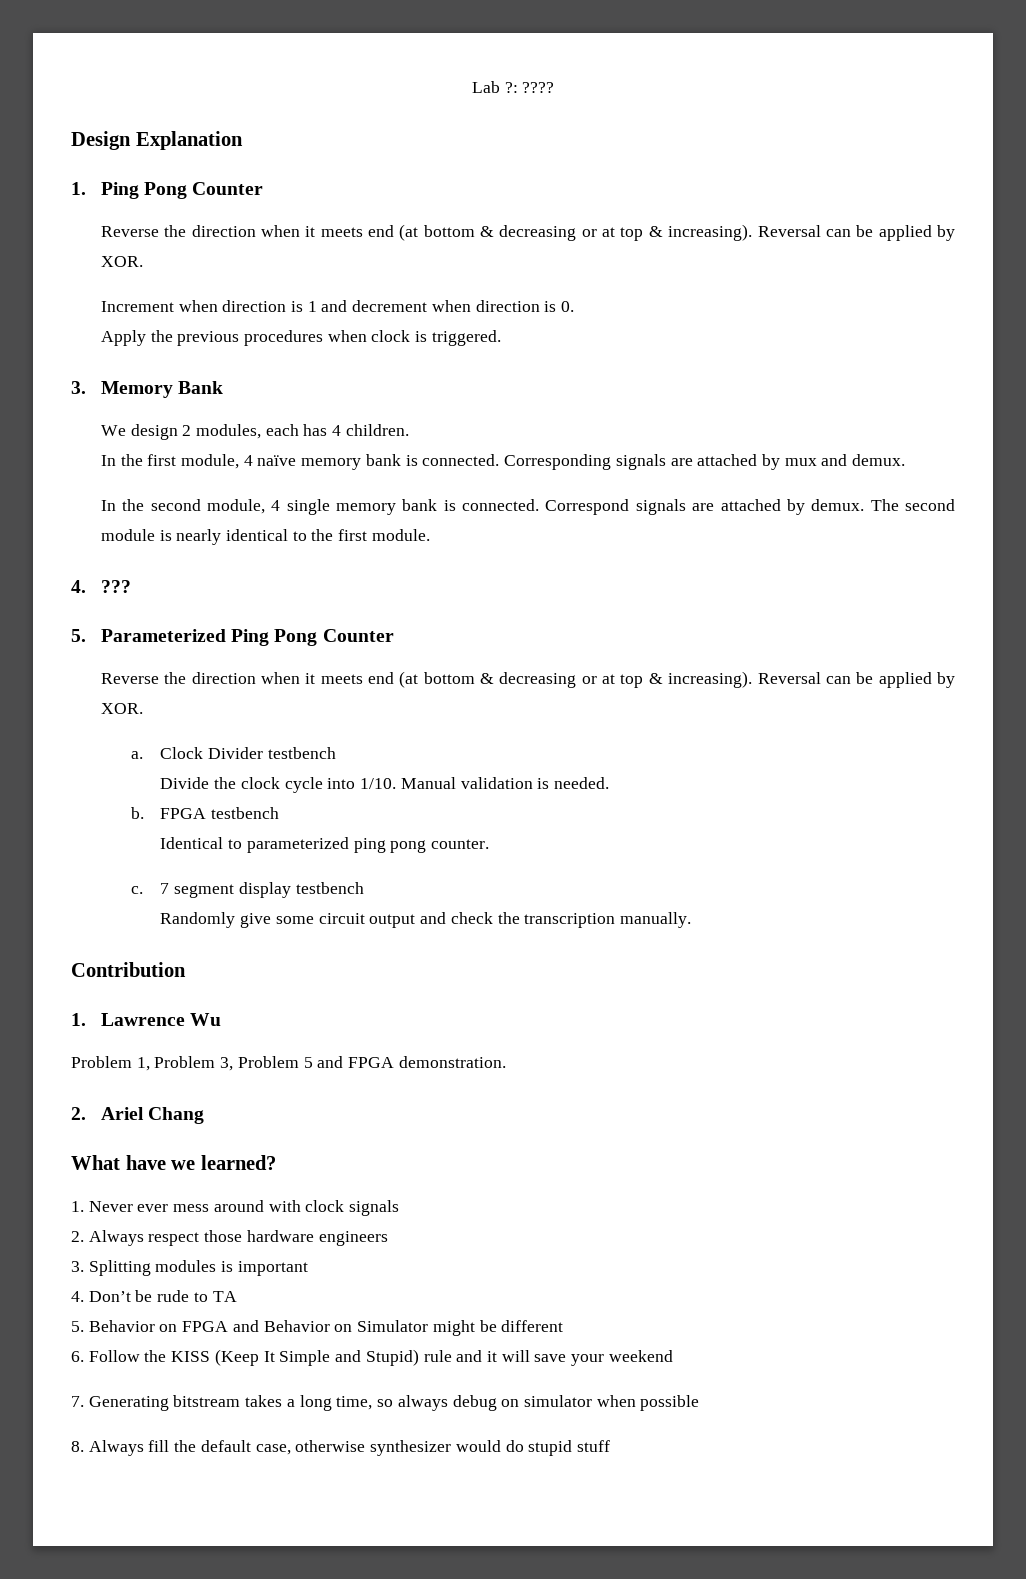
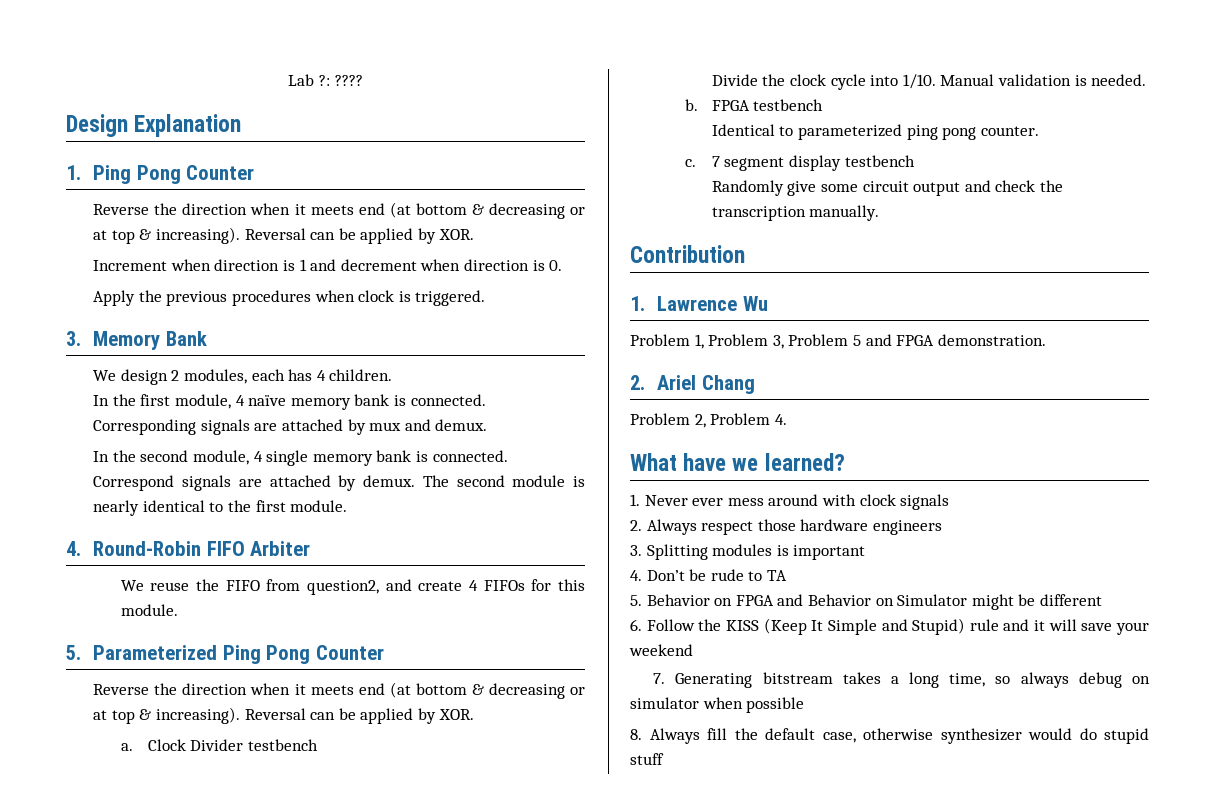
- 4. ???
+ 4. Round-Robin FIFO Arbiter
+ We reuse the FIFO from question2, and create 4 FIFOs for this module.
+ Problem 2, Problem 4.

